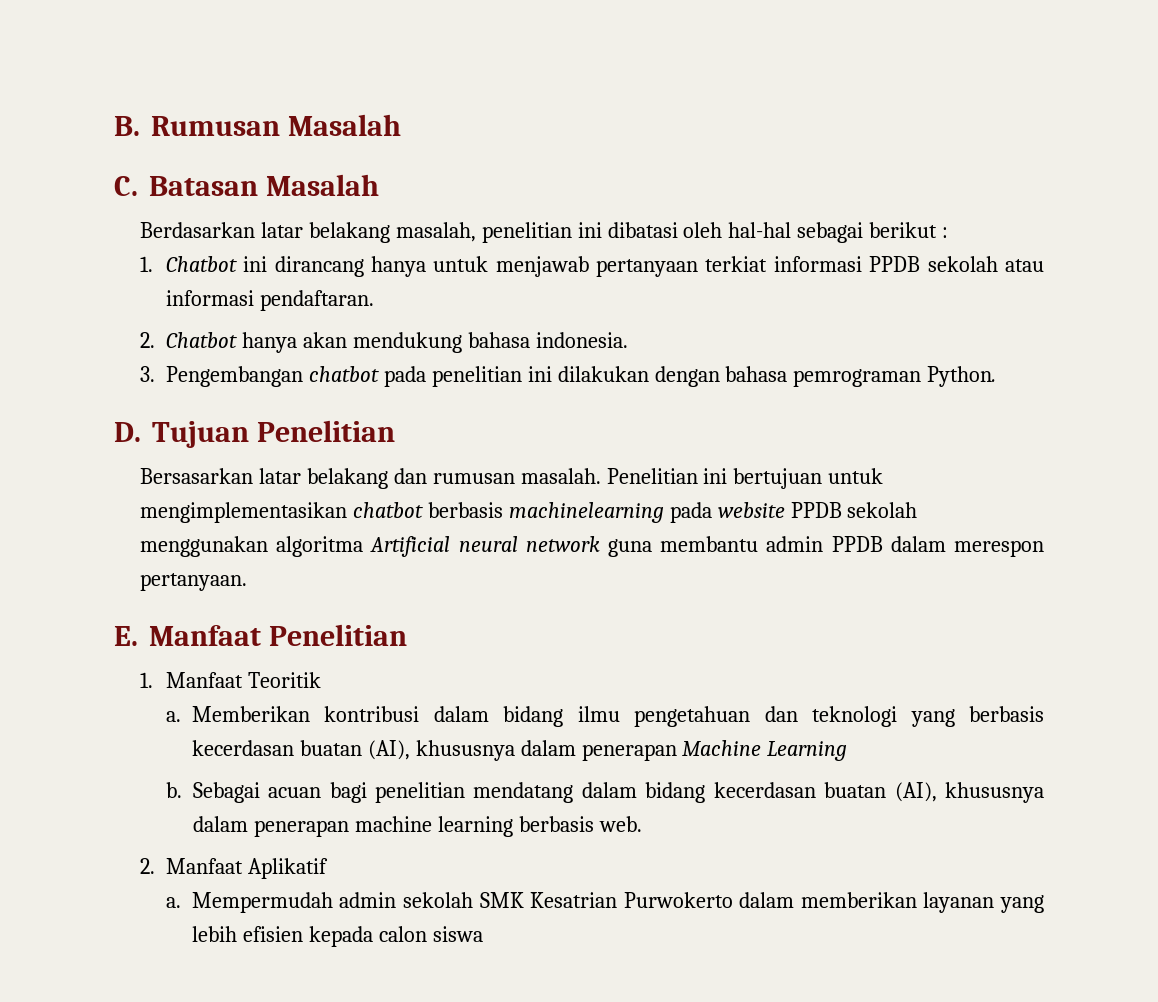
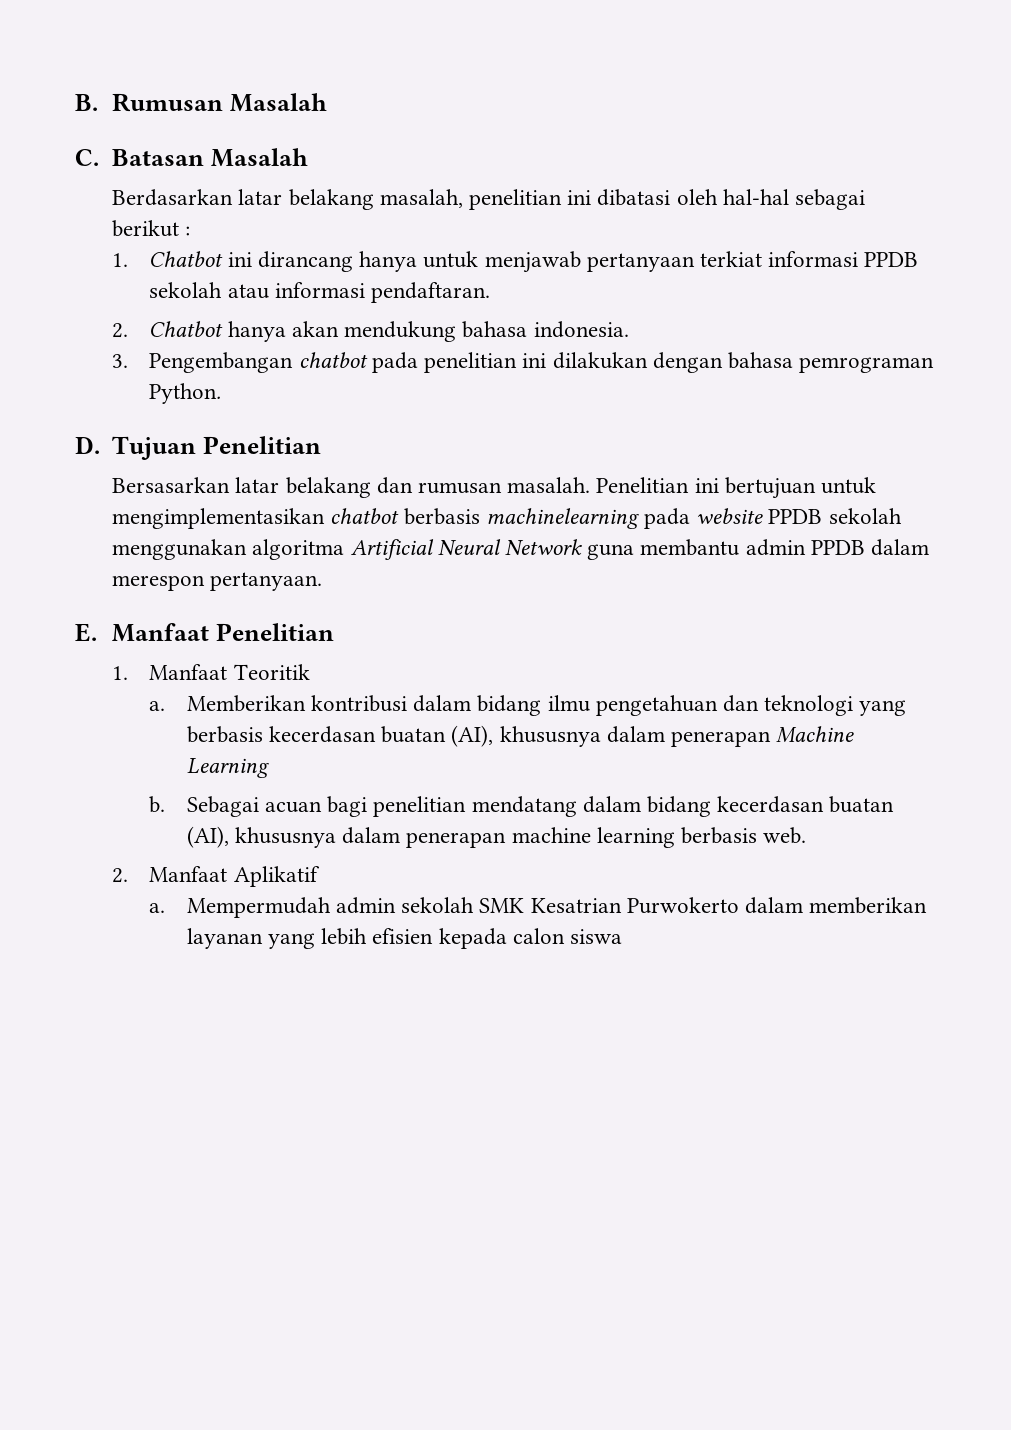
- Penelitian ini bertujuan untuk mengimplementasikan chatbot berbasis machinelearning pada website PPDB sekolah menggunakan algoritma Artificial neural network guna membantu admin PPDB dalam merespon pertanyaan.
+ Penelitian ini bertujuan untuk mengimplementasikan chatbot berbasis machinelearning pada website PPDB sekolah menggunakan algoritma Artificial Neural Network guna membantu admin PPDB dalam merespon pertanyaan.

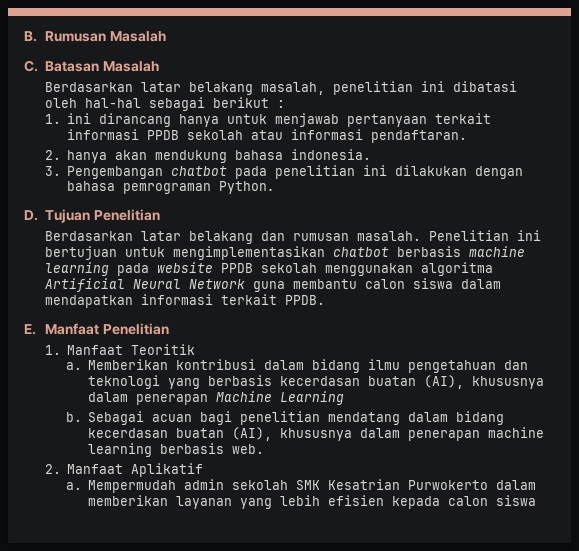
- 1. Chatbot ini dirancang hanya untuk menjawab pertanyaan terkiat informasi PPDB sekolah atau informasi pendaftaran.
+ 1. ini dirancang hanya untuk menjawab pertanyaan terkait informasi PPDB sekolah atau informasi pendaftaran.
- 2. Chatbot hanya akan mendukung bahasa indonesia.
+ 2. hanya akan mendukung bahasa indonesia.
- Bersasarkan latar belakang dan rumusan masalah.
+ Berdasarkan latar belakang dan rumusan masalah.
- Penelitian ini bertujuan untuk mengimplementasikan chatbot berbasis machinelearning pada website PPDB sekolah menggunakan algoritma Artificial Neural Network guna membantu admin PPDB dalam merespon pertanyaan.
+ Penelitian ini bertujuan untuk mengimplementasikan chatbot berbasis machine learning pada website PPDB sekolah menggunakan algoritma Artificial Neural Network guna membantu calon siswa dalam mendapatkan informasi terkait PPDB.

